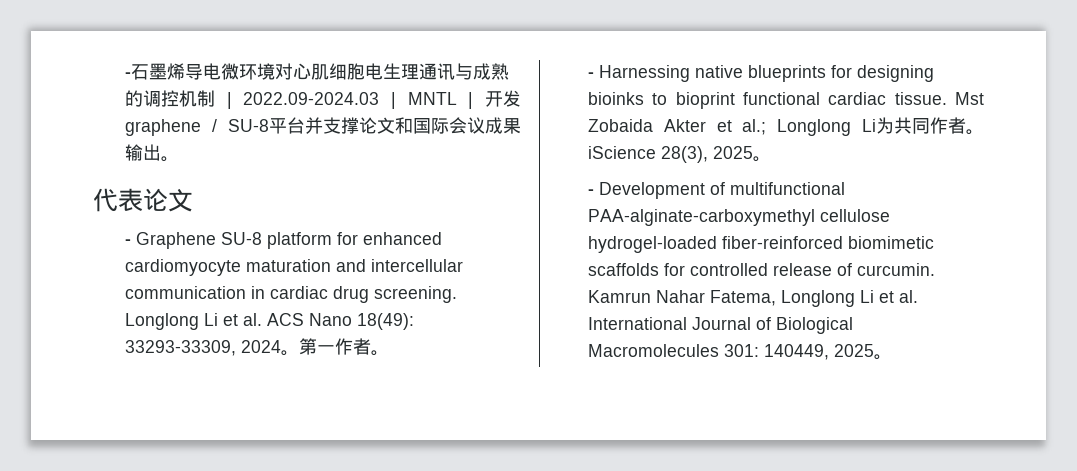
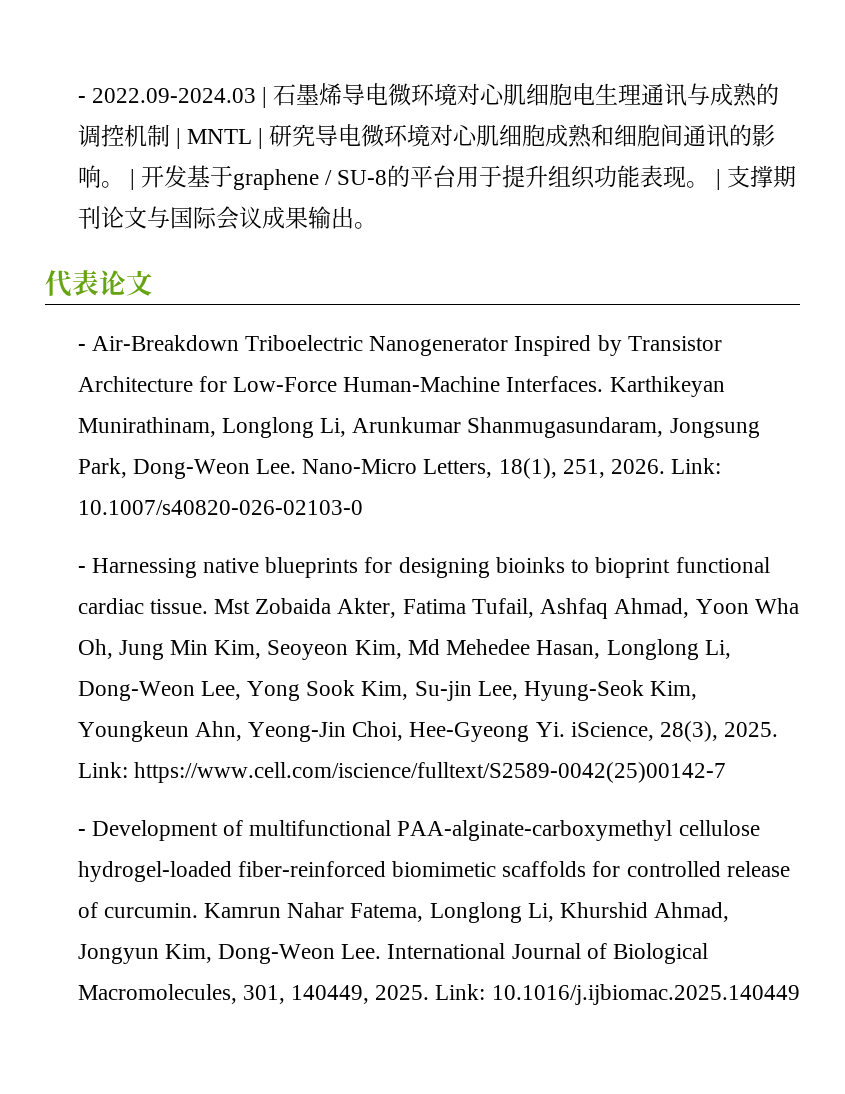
- -石墨烯导电微环境对心肌细胞电生理通讯与成熟的调控机制 | 2022.09-2024.03 | MNTL | 开发graphene / SU-8平台并支撑论文和国际会议成果输出。
+ - 2022.09-2024.03 | 石墨烯导电微环境对心肌细胞电生理通讯与成熟的调控机制 | MNTL | 研究导电微环境对心肌细胞成熟和细胞间通讯的影响。 | 开发基于graphene / SU-8的平台用于提升组织功能表现。 | 支撑期刊论文与国际会议成果输出。
- - Graphene SU-8 platform for enhanced cardiomyocyte maturation and intercellular communication in cardiac drug screening. Longlong Li et al. ACS Nano 18(49): 33293-33309, 2024。第一作者。
+ - Air-Breakdown Triboelectric Nanogenerator Inspired by Transistor Architecture for Low-Force Human-Machine Interfaces. Karthikeyan Munirathinam, Longlong Li, Arunkumar Shanmugasundaram, Jongsung Park, Dong-Weon Lee. Nano-Micro Letters, 18(1), 251, 2026. Link: 10.1007/s40820-026-02103-0
- Mst Zobaida Akter et al.; Longlong Li为共同作者。iScience 28(3), 2025。
+ Mst Zobaida Akter, Fatima Tufail, Ashfaq Ahmad, Yoon Wha Oh, Jung Min Kim, Seoyeon Kim, Md Mehedee Hasan, Longlong Li, Dong-Weon Lee, Yong Sook Kim, Su-jin Lee, Hyung-Seok Kim, Youngkeun Ahn, Yeong-Jin Choi, Hee-Gyeong Yi. iScience, 28(3), 2025. Link: https://www.cell.com/iscience/fulltext/S2589-0042(25)00142-7
- Kamrun Nahar Fatema, Longlong Li et al. International Journal of Biological Macromolecules 301: 140449, 2025。
+ Kamrun Nahar Fatema, Longlong Li, Khurshid Ahmad, Jongyun Kim, Dong-Weon Lee. International Journal of Biological Macromolecules, 301, 140449, 2025. Link: 10.1016/j.ijbiomac.2025.140449

